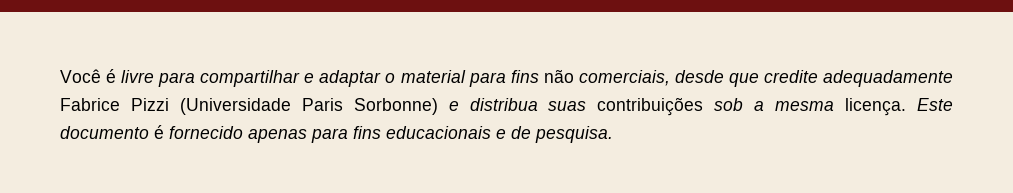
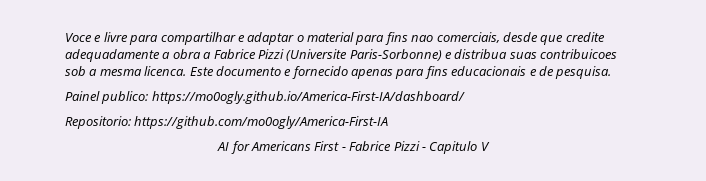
- Você é livre para compartilhar e adaptar o material para fins não comerciais, desde que credite adequadamente Fabrice Pizzi (Universidade Paris Sorbonne) e distribua suas contribuições sob a mesma licença.
+ Voce e livre para compartilhar e adaptar o material para fins nao comerciais, desde que credite adequadamente a obra a Fabrice Pizzi (Universite Paris-Sorbonne) e distribua suas contribuicoes sob a mesma licenca.
- Este documento é fornecido apenas para fins educacionais e de pesquisa.
+ Este documento e fornecido apenas para fins educacionais e de pesquisa.
+ Painel publico: https://mo0ogly.github.io/America-First-IA/dashboard/
+ Repositorio: https://github.com/mo0ogly/America-First-IA
+ AI for Americans First - Fabrice Pizzi - Capitulo V

